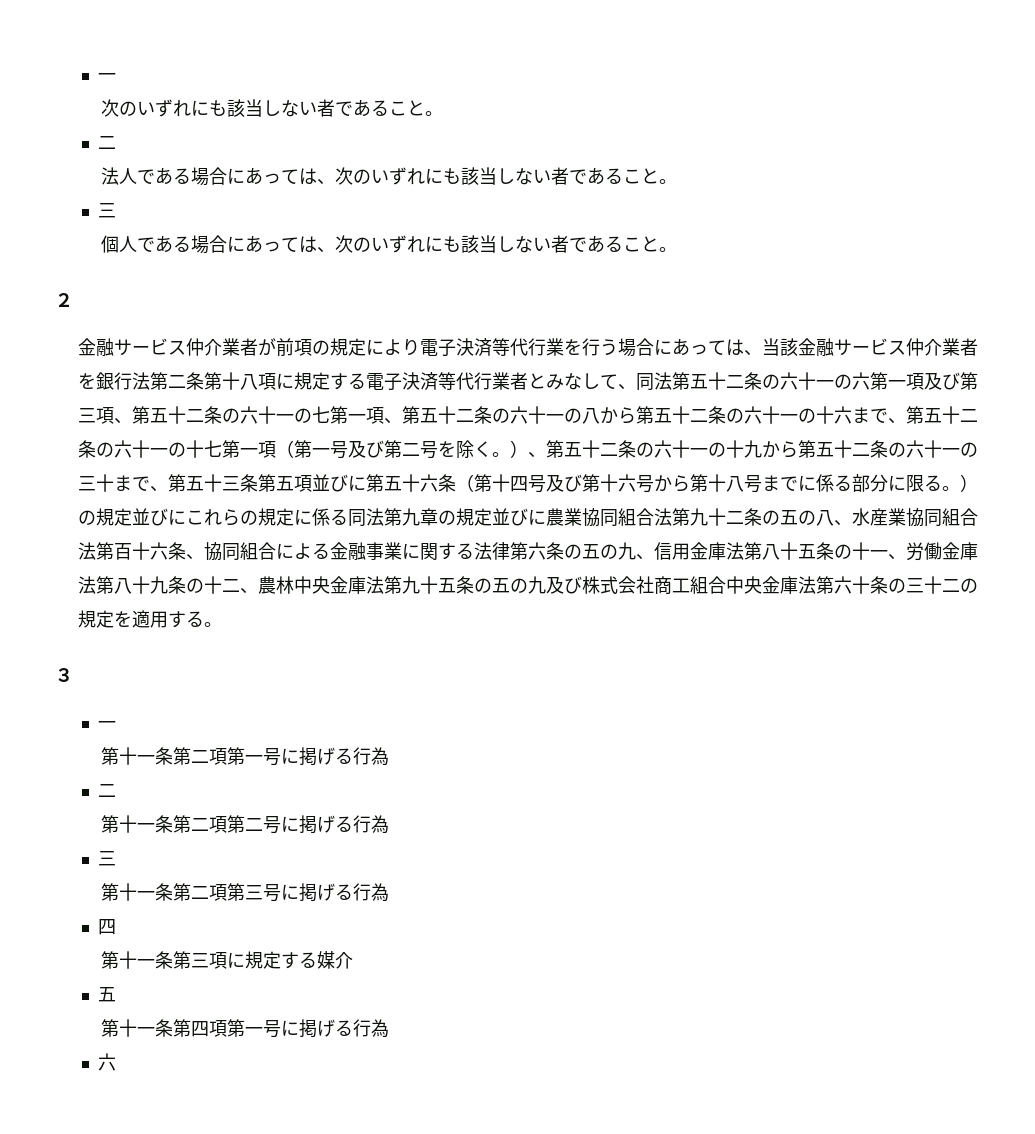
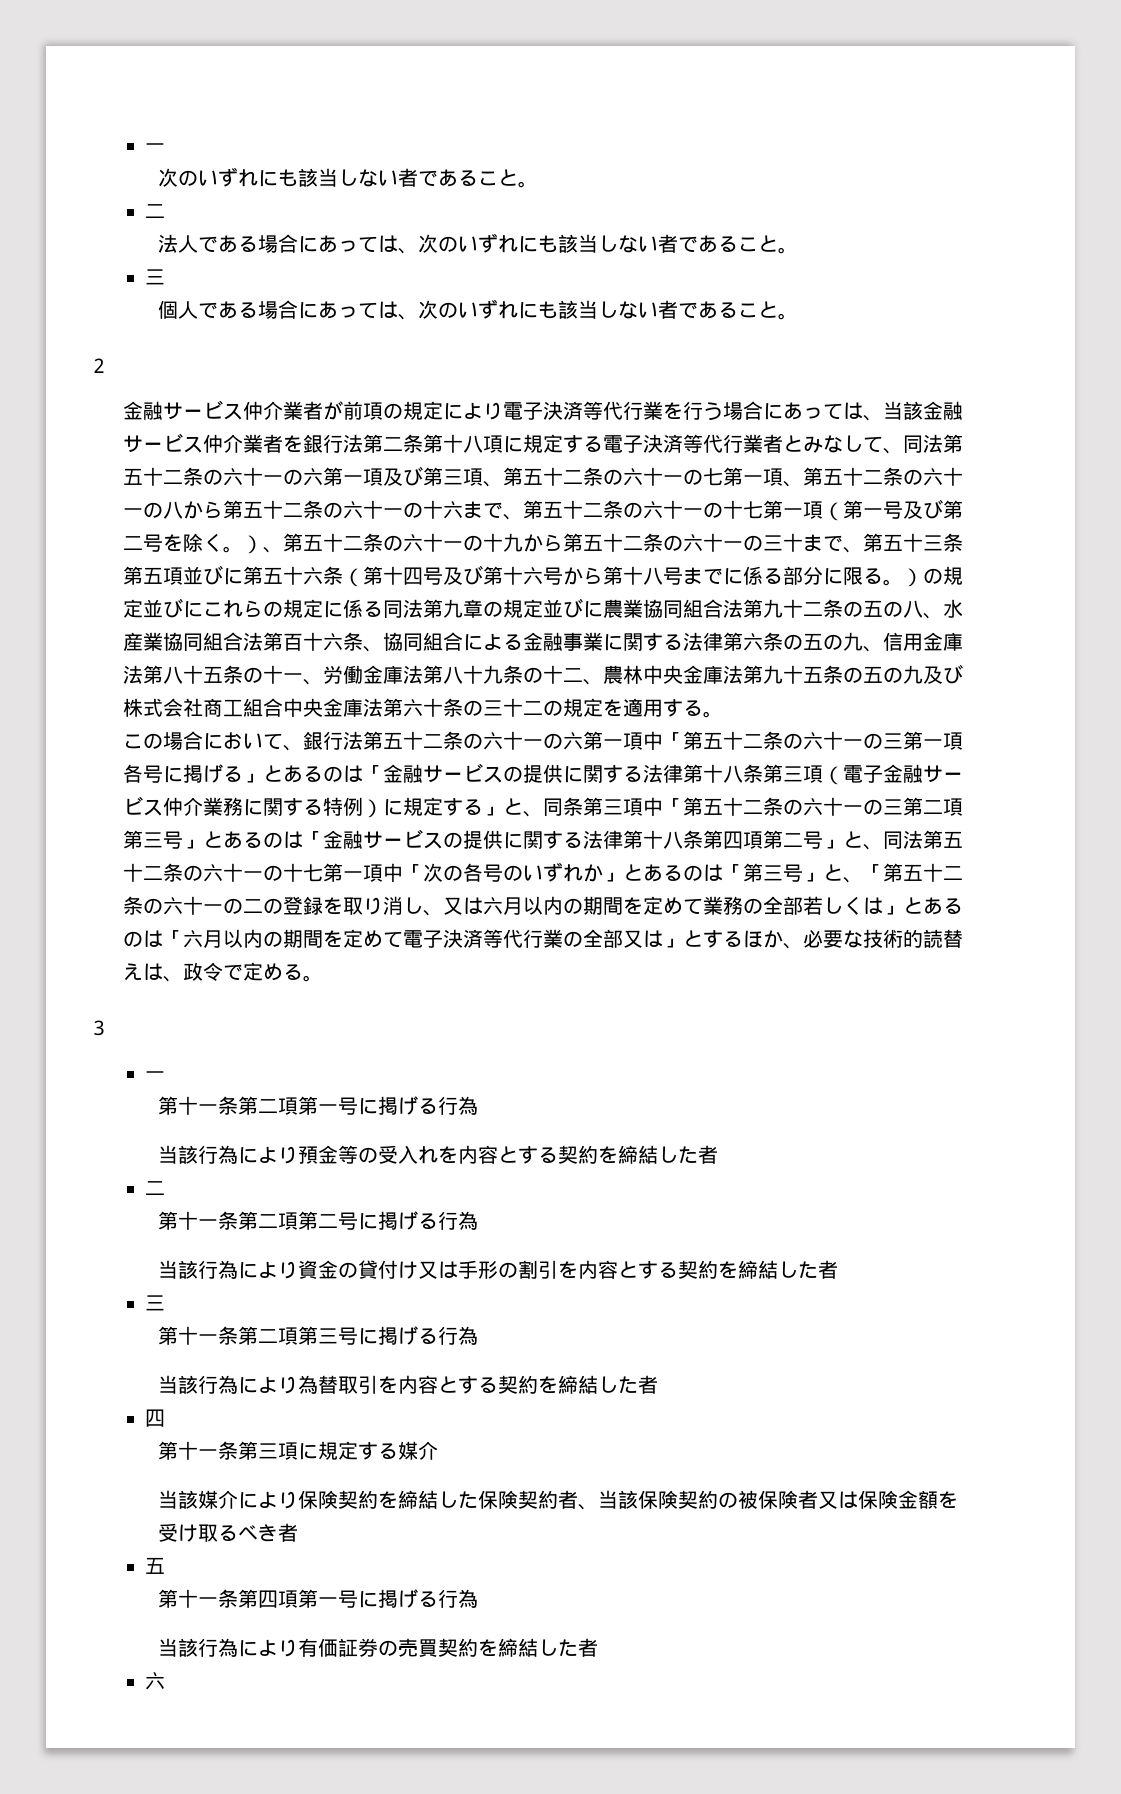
+ この場合において、銀行法第五十二条の六十一の六第一項中「第五十二条の六十一の三第一項各号に掲げる」とあるのは「金融サービスの提供に関する法律第十八条第三項（電子金融サービス仲介業務に関する特例）に規定する」と、同条第三項中「第五十二条の六十一の三第二項第三号」とあるのは「金融サービスの提供に関する法律第十八条第四項第二号」と、同法第五十二条の六十一の十七第一項中「次の各号のいずれか」とあるのは「第三号」と、「第五十二条の六十一の二の登録を取り消し、又は六月以内の期間を定めて業務の全部若しくは」とあるのは「六月以内の期間を定めて電子決済等代行業の全部又は」とするほか、必要な技術的読替えは、政令で定める。
+ 当該行為により預金等の受入れを内容とする契約を締結した者
+ 当該行為により資金の貸付け又は手形の割引を内容とする契約を締結した者
+ 当該行為により為替取引を内容とする契約を締結した者
+ 当該媒介により保険契約を締結した保険契約者、当該保険契約の被保険者又は保険金額を受け取るべき者
+ 当該行為により有価証券の売買契約を締結した者

